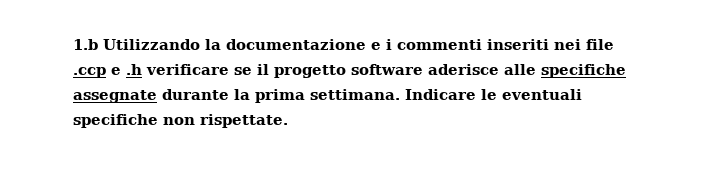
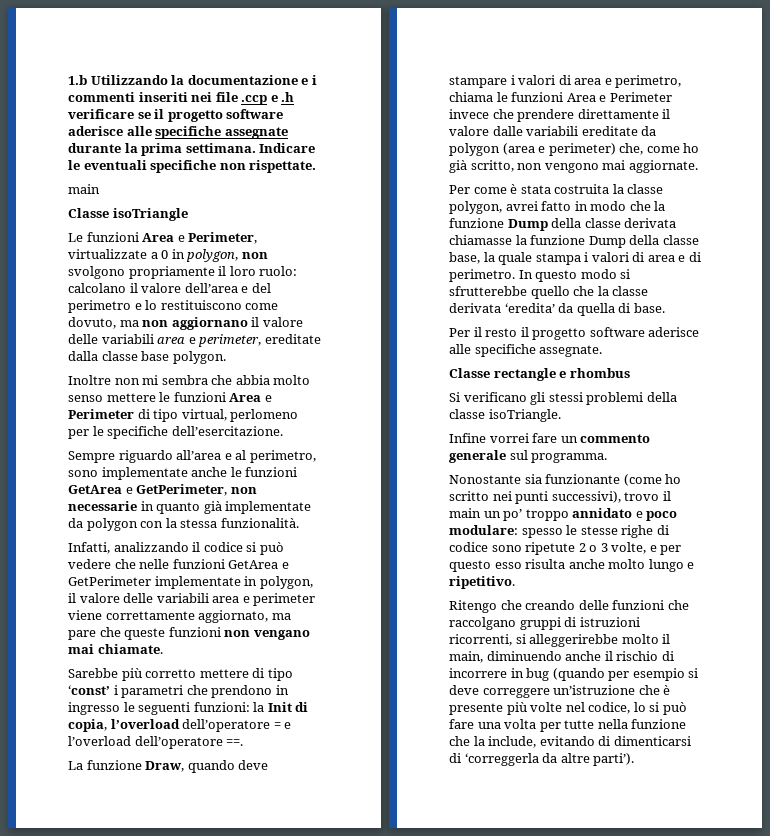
  Indicare le eventuali specifiche non rispettate.
+ main
+ Classe isoTriangle
+ Le funzioni Area e Perimeter, virtualizzate a 0 in polygon, non svolgono propriamente il loro ruolo: calcolano il valore dell’area e del perimetro e lo restituiscono come dovuto, ma non aggiornano il valore delle variabili area e perimeter, ereditate dalla classe base polygon.
+ Inoltre non mi sembra che abbia molto senso mettere le funzioni Area e Perimeter di tipo virtual, perlomeno per le specifiche dell’esercitazione.
+ Sempre riguardo all’area e al perimetro, sono implementate anche le funzioni GetArea e GetPerimeter, non necessarie in quanto già implementate da polygon con la stessa funzionalità.
+ Infatti, analizzando il codice si può vedere che nelle funzioni GetArea e GetPerimeter implementate in polygon, il valore delle variabili area e perimeter viene correttamente aggiornato, ma pare che queste funzioni non vengano mai chiamate.
+ Sarebbe più corretto mettere di tipo ‘const’ i parametri che prendono in ingresso le seguenti funzioni: la Init di copia, l’overload dell’operatore = e l’overload dell’operatore ==.
+ La funzione Draw, quando deve stampare i valori di area e perimetro, chiama le funzioni Area e Perimeter invece che prendere direttamente il valore dalle variabili ereditate da polygon (area e perimeter) che, come ho già scritto, non vengono mai aggiornate.
+ Per come è stata costruita la classe polygon, avrei fatto in modo che la funzione Dump della classe derivata chiamasse la funzione Dump della classe base, la quale stampa i valori di area e di perimetro. In questo modo si sfrutterebbe quello che la classe derivata ‘eredita’ da quella di base.
+ Per il resto il progetto software aderisce alle specifiche assegnate.
+ Classe rectangle e rhombus
+ Si verificano gli stessi problemi della classe isoTriangle.
+ Infine vorrei fare un commento generale sul programma.
+ Nonostante sia funzionante (come ho scritto nei punti successivi), trovo il main un po’ troppo annidato e poco modulare: spesso le stesse righe di codice sono ripetute 2 o 3 volte, e per questo esso risulta anche molto lungo e ripetitivo.
+ Ritengo che creando delle funzioni che raccolgano gruppi di istruzioni ricorrenti, si alleggerirebbe molto il main, diminuendo anche il rischio di incorrere in bug (quando per esempio si deve correggere un’istruzione che è presente più volte nel codice, lo si può fare una volta per tutte nella funzione che la include, evitando di dimenticarsi di ‘correggerla da altre parti’).

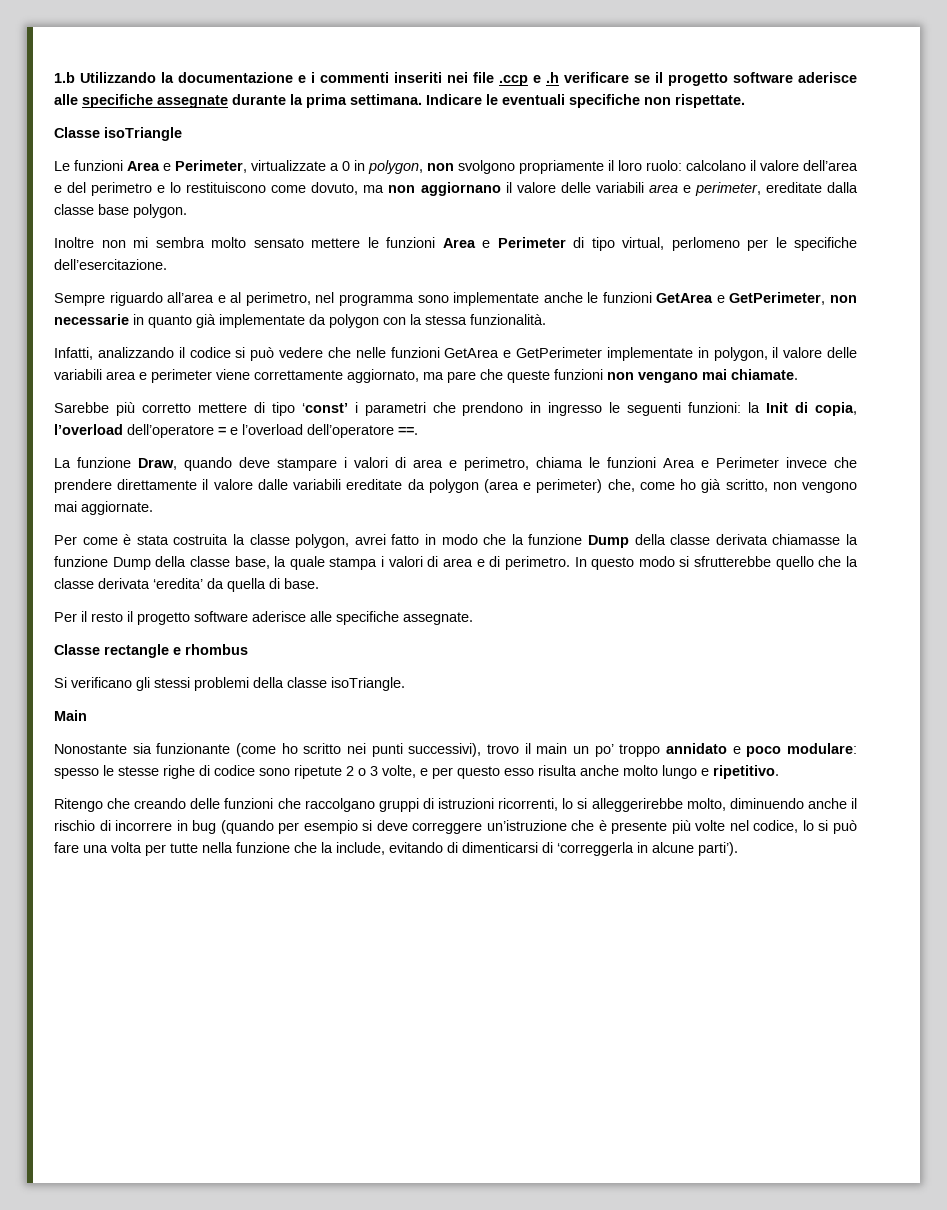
  Indicare le eventuali specifiche non rispettate.
- main
- Inoltre non mi sembra che abbia molto senso mettere le funzioni Area e Perimeter di tipo virtual, perlomeno per le specifiche dell’esercitazione.
+ Inoltre non mi sembra molto sensato mettere le funzioni Area e Perimeter di tipo virtual, perlomeno per le specifiche dell’esercitazione.
- Sempre riguardo all’area e al perimetro, sono implementate anche le funzioni GetArea e GetPerimeter, non necessarie in quanto già implementate da polygon con la stessa funzionalità.
+ Sempre riguardo all’area e al perimetro, nel programma sono implementate anche le funzioni GetArea e GetPerimeter, non necessarie in quanto già implementate da polygon con la stessa funzionalità.
- Infine vorrei fare un commento generale sul programma.
+ Main
- Ritengo che creando delle funzioni che raccolgano gruppi di istruzioni ricorrenti, si alleggerirebbe molto il main, diminuendo anche il rischio di incorrere in bug (quando per esempio si deve correggere un’istruzione che è presente più volte nel codice, lo si può fare una volta per tutte nella funzione che la include, evitando di dimenticarsi di ‘correggerla da altre parti’).
+ Ritengo che creando delle funzioni che raccolgano gruppi di istruzioni ricorrenti, lo si alleggerirebbe molto, diminuendo anche il rischio di incorrere in bug (quando per esempio si deve correggere un’istruzione che è presente più volte nel codice, lo si può fare una volta per tutte nella funzione che la include, evitando di dimenticarsi di ‘correggerla in alcune parti’).

